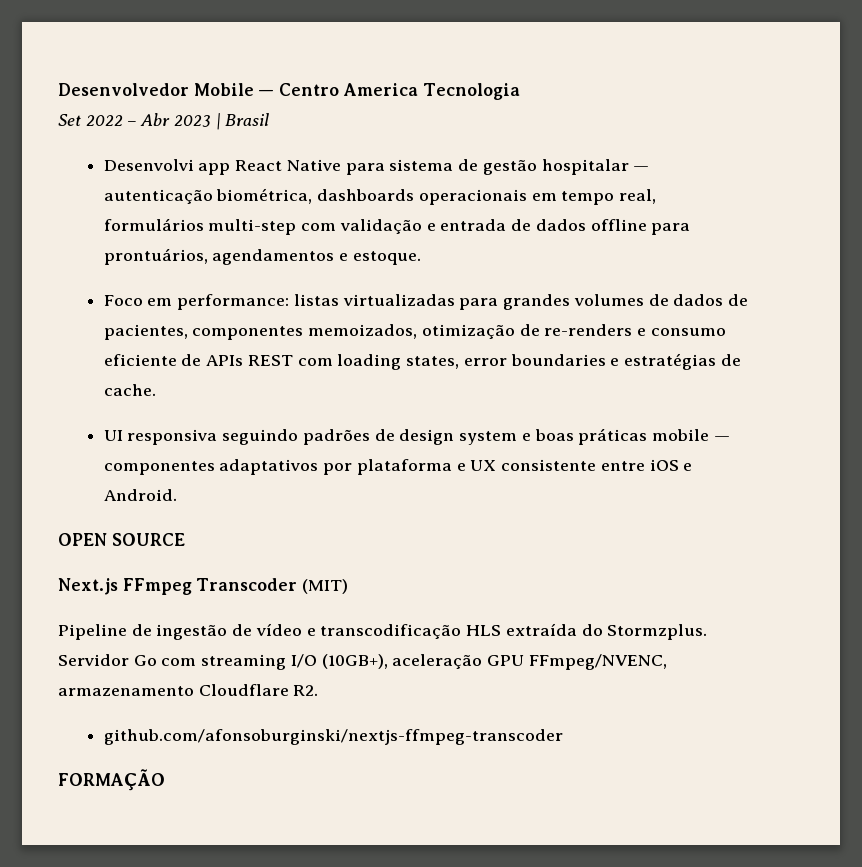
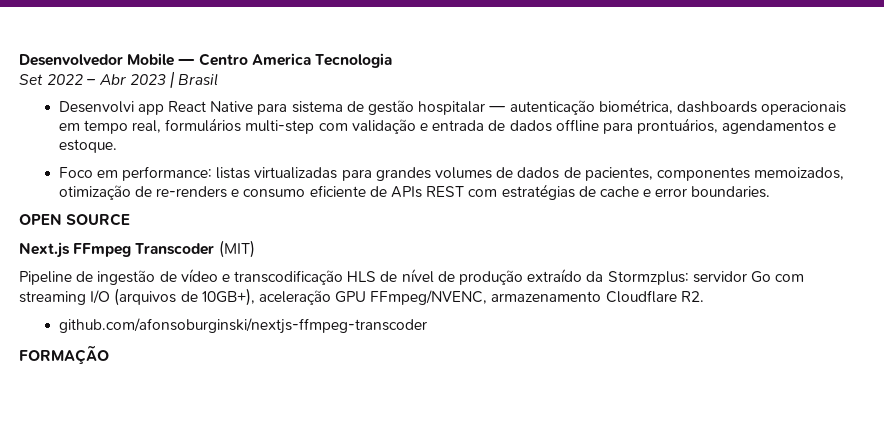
- Foco em performance: listas virtualizadas para grandes volumes de dados de pacientes, componentes memoizados, otimização de re-renders e consumo eficiente de APIs REST com loading states, error boundaries e estratégias de cache.
- UI responsiva seguindo padrões de design system e boas práticas mobile — componentes adaptativos por plataforma e UX consistente entre iOS e Android.
+ Foco em performance: listas virtualizadas para grandes volumes de dados de pacientes, componentes memoizados, otimização de re-renders e consumo eficiente de APIs REST com estratégias de cache e error boundaries.
- Pipeline de ingestão de vídeo e transcodificação HLS extraída do Stormzplus. Servidor Go com streaming I/O (10GB+), aceleração GPU FFmpeg/NVENC, armazenamento Cloudflare R2.
+ Pipeline de ingestão de vídeo e transcodificação HLS de nível de produção extraído da Stormzplus: servidor Go com streaming I/O (arquivos de 10GB+), aceleração GPU FFmpeg/NVENC, armazenamento Cloudflare R2.

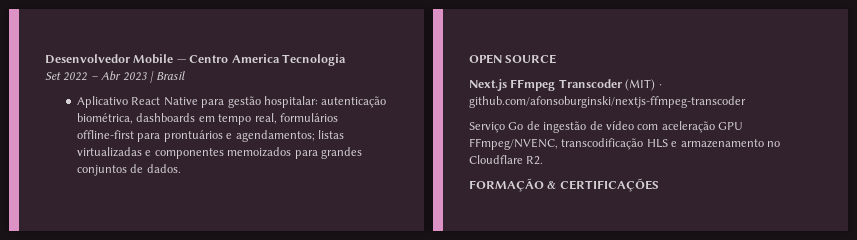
- Desenvolvi app React Native para sistema de gestão hospitalar — autenticação biométrica, dashboards operacionais em tempo real, formulários multi-step com validação e entrada de dados offline para prontuários, agendamentos e estoque.
- Foco em performance: listas virtualizadas para grandes volumes de dados de pacientes, componentes memoizados, otimização de re-renders e consumo eficiente de APIs REST com estratégias de cache e error boundaries.
+ Aplicativo React Native para gestão hospitalar: autenticação biométrica, dashboards em tempo real, formulários offline-first para prontuários e agendamentos; listas virtualizadas e componentes memoizados para grandes conjuntos de dados.
- Next.js FFmpeg Transcoder (MIT)
- Pipeline de ingestão de vídeo e transcodificação HLS de nível de produção extraído da Stormzplus: servidor Go com streaming I/O (arquivos de 10GB+), aceleração GPU FFmpeg/NVENC, armazenamento Cloudflare R2.
+ Next.js FFmpeg Transcoder (MIT) · github.com/afonsoburginski/nextjs-ffmpeg-transcoder
+ Serviço Go de ingestão de vídeo com aceleração GPU FFmpeg/NVENC, transcodificação HLS e armazenamento no Cloudflare R2.
- github.com/afonsoburginski/nextjs-ffmpeg-transcoder
- FORMAÇÃO
+ FORMAÇÃO & CERTIFICAÇÕES

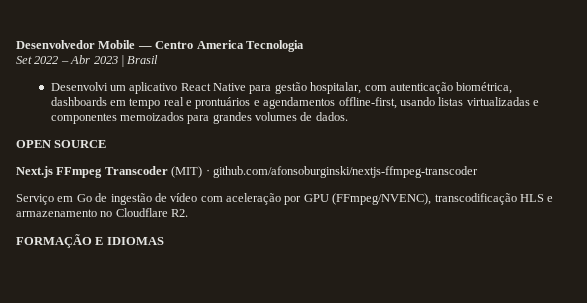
- Aplicativo React Native para gestão hospitalar: autenticação biométrica, dashboards em tempo real, formulários offline-first para prontuários e agendamentos; listas virtualizadas e componentes memoizados para grandes conjuntos de dados.
+ Desenvolvi um aplicativo React Native para gestão hospitalar, com autenticação biométrica, dashboards em tempo real e prontuários e agendamentos offline-first, usando listas virtualizadas e componentes memoizados para grandes volumes de dados.
- Serviço Go de ingestão de vídeo com aceleração GPU FFmpeg/NVENC, transcodificação HLS e armazenamento no Cloudflare R2.
+ Serviço em Go de ingestão de vídeo com aceleração por GPU (FFmpeg/NVENC), transcodificação HLS e armazenamento no Cloudflare R2.
- FORMAÇÃO & CERTIFICAÇÕES
+ FORMAÇÃO E IDIOMAS

